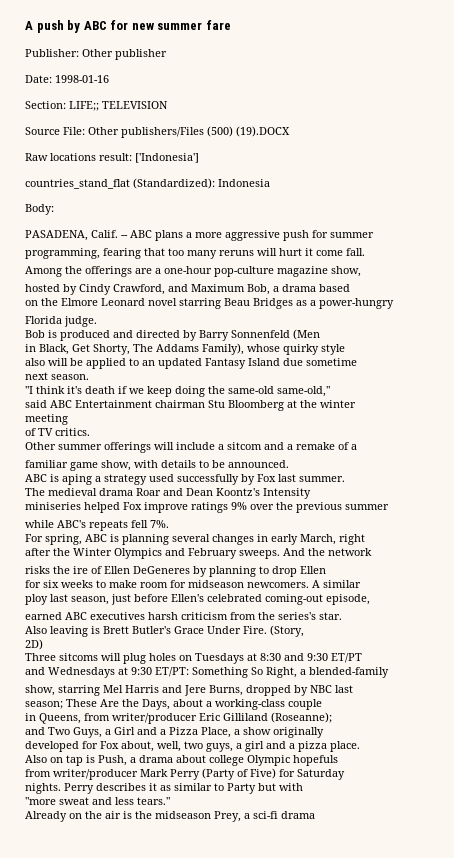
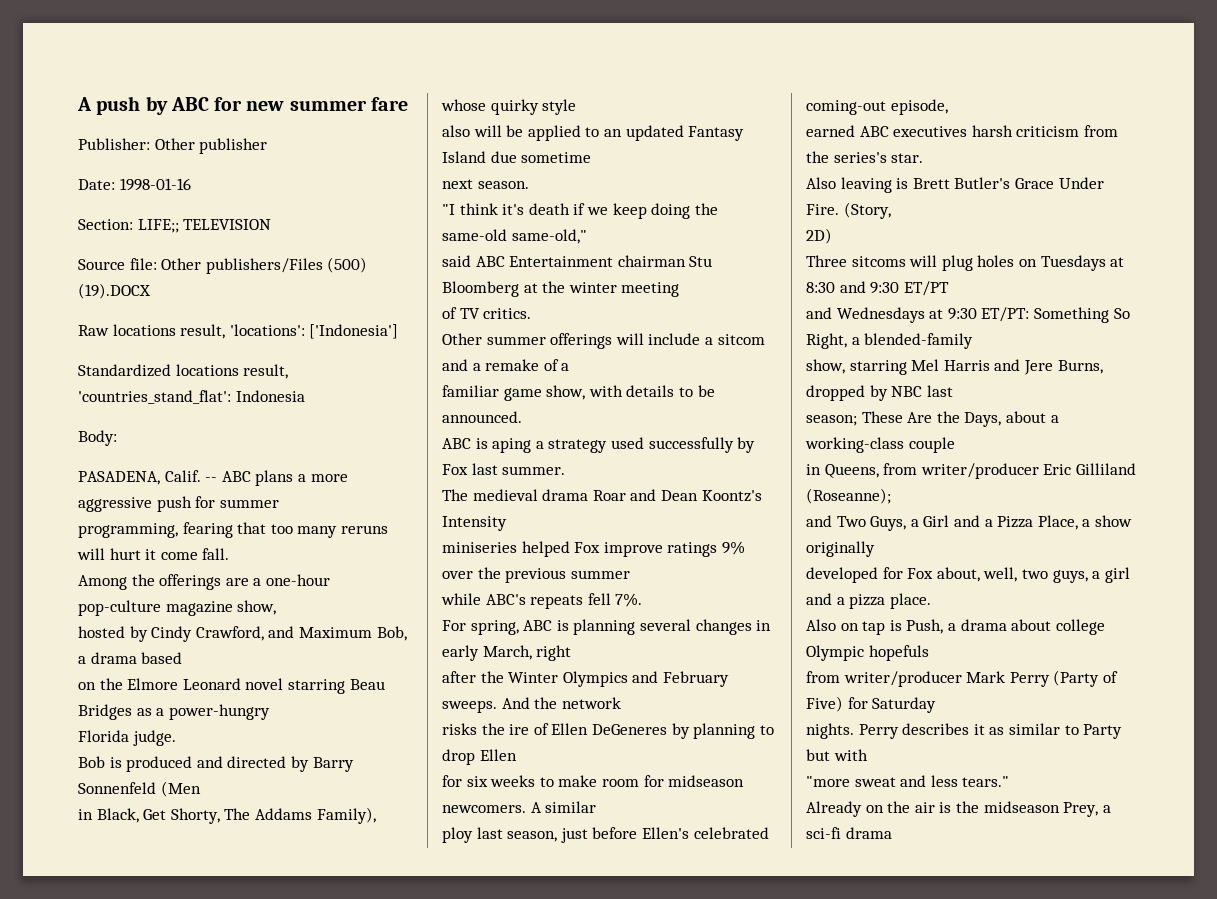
- Source File: Other publishers/Files (500) (19).DOCX
+ Source file: Other publishers/Files (500) (19).DOCX
- Raw locations result: ['Indonesia']
+ Raw locations result, 'locations': ['Indonesia']
- countries_stand_flat (Standardized): Indonesia
+ Standardized locations result, 'countries_stand_flat': Indonesia

